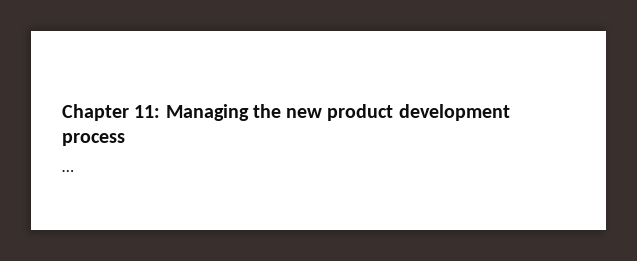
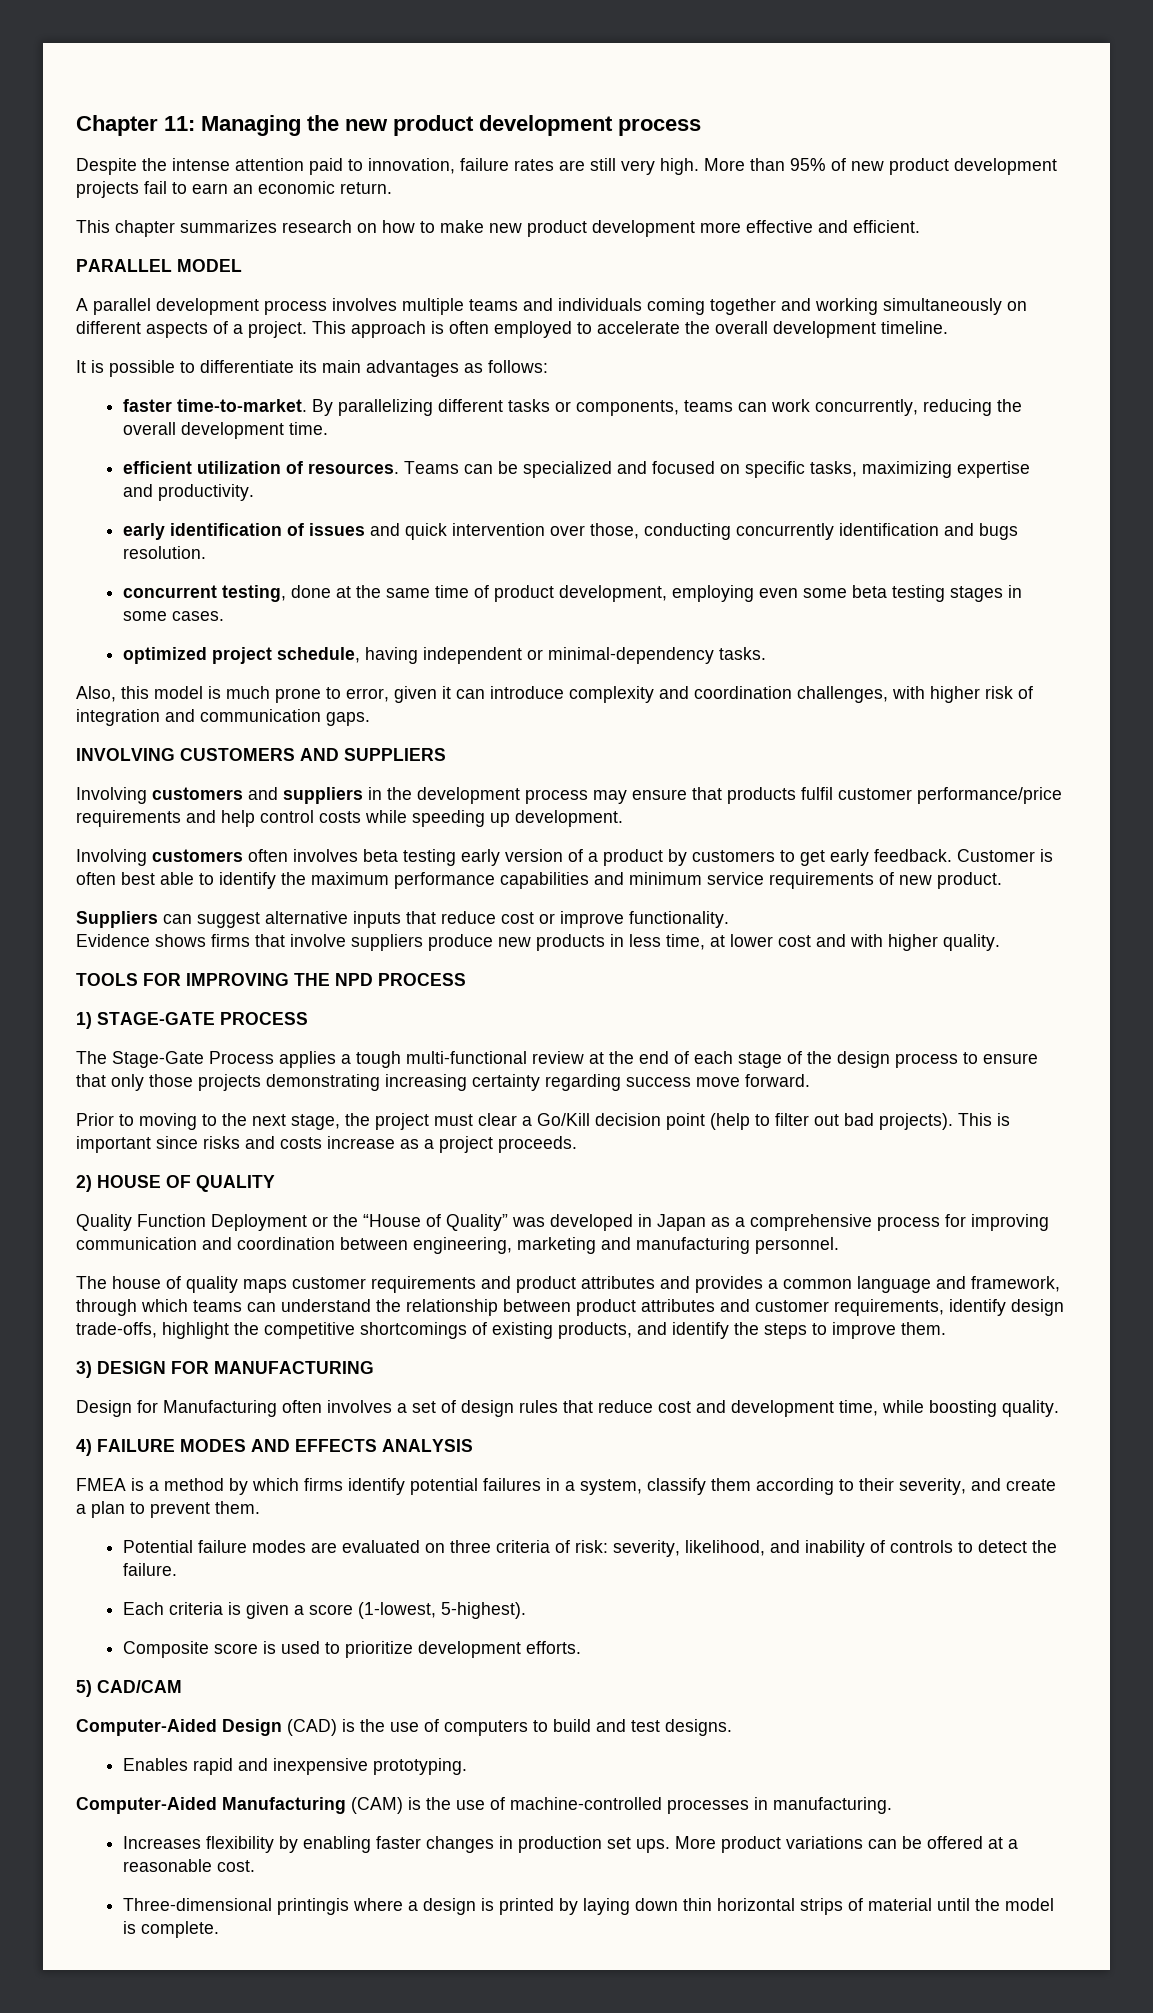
- …
+ Despite the intense attention paid to innovation, failure rates are still very high. More than 95% of new product development projects fail to earn an economic return.
+ This chapter summarizes research on how to make new product development more effective and efficient.
+ PARALLEL MODEL
+ A parallel development process involves multiple teams and individuals coming together and working simultaneously on different aspects of a project. This approach is often employed to accelerate the overall development timeline.
+ It is possible to differentiate its main advantages as follows:
+ faster time-to-market. By parallelizing different tasks or components, teams can work concurrently, reducing the overall development time.
+ efficient utilization of resources. Teams can be specialized and focused on specific tasks, maximizing expertise and productivity.
+ early identification of issues and quick intervention over those, conducting concurrently identification and bugs resolution.
+ concurrent testing, done at the same time of product development, employing even some beta testing stages in some cases.
+ optimized project schedule, having independent or minimal-dependency tasks.
+ Also, this model is much prone to error, given it can introduce complexity and coordination challenges, with higher risk of integration and communication gaps.
+ INVOLVING CUSTOMERS AND SUPPLIERS
+ Involving customers and suppliers in the development process may ensure that products fulfil customer performance/price requirements and help control costs while speeding up development.
+ Involving customers often involves beta testing early version of a product by customers to get early feedback. Customer is often best able to identify the maximum performance capabilities and minimum service requirements of new product.
+ Suppliers can suggest alternative inputs that reduce cost or improve functionality.
+ Evidence shows firms that involve suppliers produce new products in less time, at lower cost and with higher quality.
+ TOOLS FOR IMPROVING THE NPD PROCESS
+ 1) STAGE-GATE PROCESS
+ The Stage-Gate Process applies a tough multi-functional review at the end of each stage of the design process to ensure that only those projects demonstrating increasing certainty regarding success move forward.
+ Prior to moving to the next stage, the project must clear a Go/Kill decision point (help to filter out bad projects). This is important since risks and costs increase as a project proceeds.
+ 2) HOUSE OF QUALITY
+ Quality Function Deployment or the “House of Quality” was developed in Japan as a comprehensive process for improving communication and coordination between engineering, marketing and manufacturing personnel.
+ The house of quality maps customer requirements and product attributes and provides a common language and framework, through which teams can understand the relationship between product attributes and customer requirements, identify design trade-offs, highlight the competitive shortcomings of existing products, and identify the steps to improve them.
+ 3) DESIGN FOR MANUFACTURING
+ Design for Manufacturing often involves a set of design rules that reduce cost and development time, while boosting quality.
+ 4) FAILURE MODES AND EFFECTS ANALYSIS
+ FMEA is a method by which firms identify potential failures in a system, classify them according to their severity, and create a plan to prevent them.
+ Potential failure modes are evaluated on three criteria of risk: severity, likelihood, and inability of controls to detect the failure.
+ Each criteria is given a score (1-lowest, 5-highest).
+ Composite score is used to prioritize development efforts.
+ 5) CAD/CAM
+ Computer-Aided Design (CAD) is the use of computers to build and test designs.
+ Enables rapid and inexpensive prototyping.
+ Computer-Aided Manufacturing (CAM) is the use of machine-controlled processes in manufacturing.
+ Increases flexibility by enabling faster changes in production set ups. More product variations can be offered at a reasonable cost.
+ Three-dimensional printingis where a design is printed by laying down thin horizontal strips of material until the model is complete.

